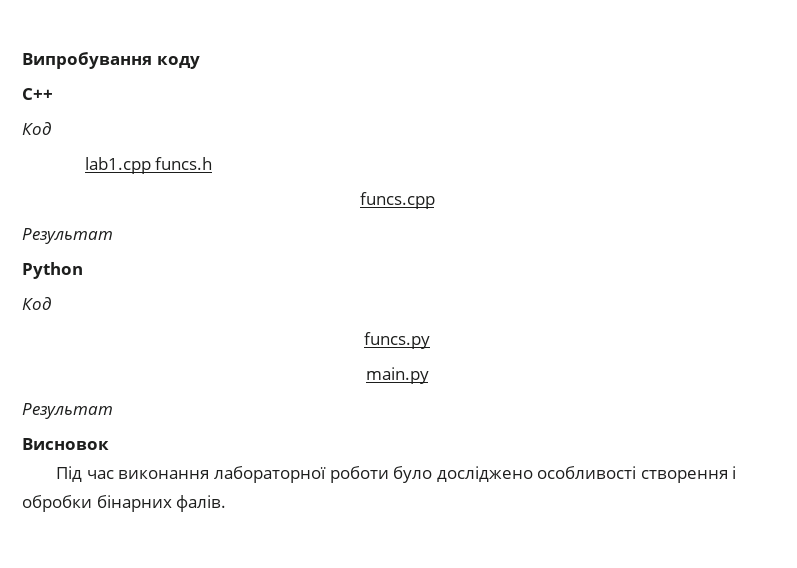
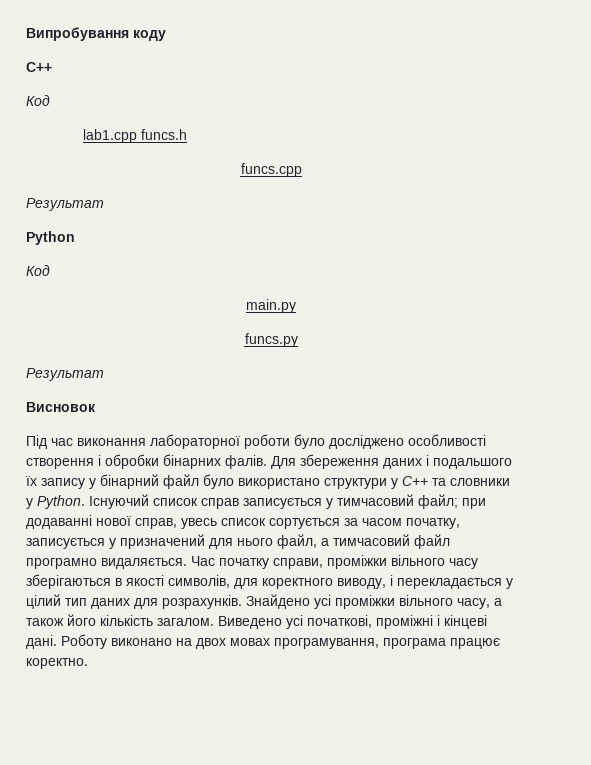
+ main.py
- main.py
+ Для збереження даних і подальшого їх запису у бінарний файл було використано структури у С++ та словники у Python. Існуючий список справ записується у тимчасовий файл; при додаванні нової справ, увесь список сортується за часом початку, записується у призначений для нього файл, а тимчасовий файл програмно видаляється. Час початку справи, проміжки вільного часу зберігаються в якості символів, для коректного виводу, і перекладається у цілий тип даних для розрахунків. Знайдено усі проміжки вільного часу, а також його кількість загалом. Виведено усі початкові, проміжні і кінцеві дані. Роботу виконано на двох мовах програмування, програма працює коректно.

